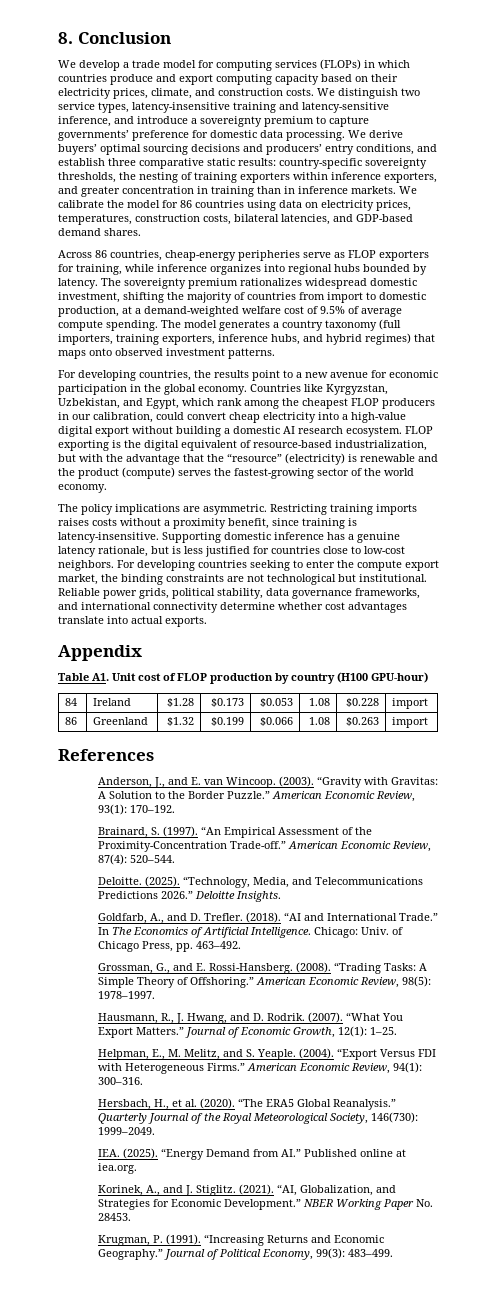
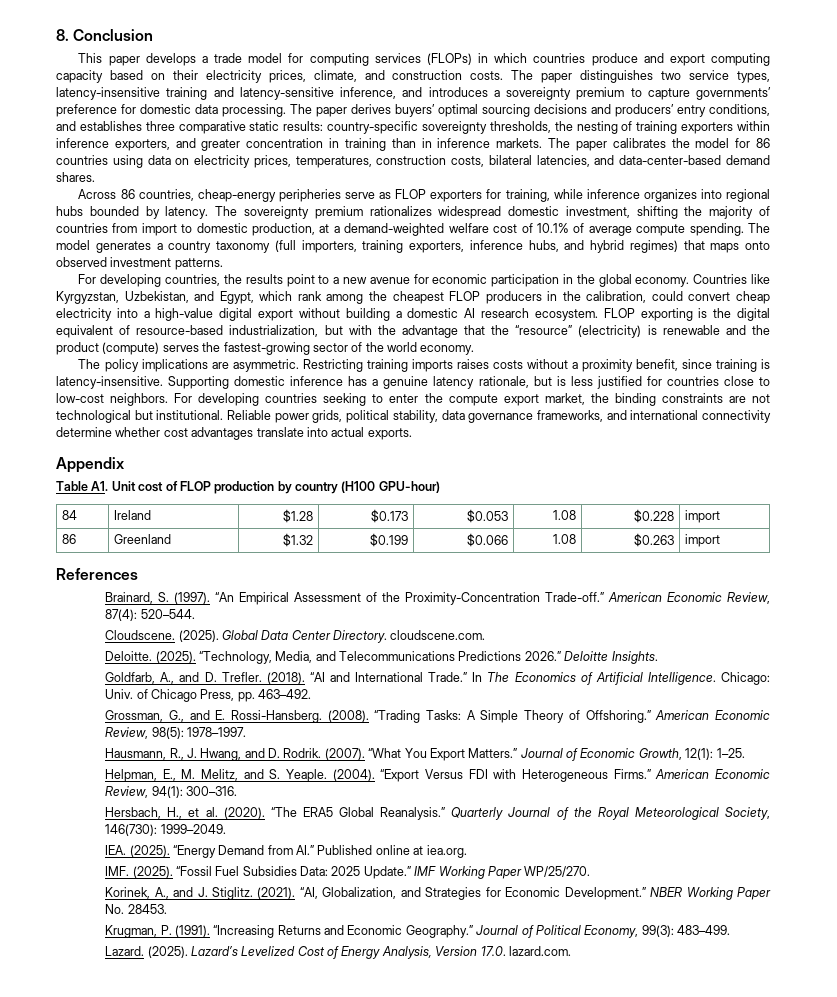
- We develop a trade model for computing services (FLOPs) in which countries produce and export computing capacity based on their electricity prices, climate, and construction costs.
+ This paper develops a trade model for computing services (FLOPs) in which countries produce and export computing capacity based on their electricity prices, climate, and construction costs.
- We distinguish two service types, latency-insensitive training and latency-sensitive inference, and introduce a sovereignty premium to capture governments’ preference for domestic data processing.
+ The paper distinguishes two service types, latency-insensitive training and latency-sensitive inference, and introduces a sovereignty premium to capture governments’ preference for domestic data processing.
- We derive buyers’ optimal sourcing decisions and producers’ entry conditions, and establish three comparative static results: country-specific sovereignty thresholds, the nesting of training exporters within inference exporters, and greater concentration in training than in inference markets.
+ The paper derives buyers’ optimal sourcing decisions and producers’ entry conditions, and establishes three comparative static results: country-specific sovereignty thresholds, the nesting of training exporters within inference exporters, and greater concentration in training than in inference markets.
- We calibrate the model for 86 countries using data on electricity prices, temperatures, construction costs, bilateral latencies, and GDP-based demand shares.
+ The paper calibrates the model for 86 countries using data on electricity prices, temperatures, construction costs, bilateral latencies, and data-center-based demand shares.
- The sovereignty premium rationalizes widespread domestic investment, shifting the majority of countries from import to domestic production, at a demand-weighted welfare cost of 9.5% of average compute spending.
+ The sovereignty premium rationalizes widespread domestic investment, shifting the majority of countries from import to domestic production, at a demand-weighted welfare cost of 10.1% of average compute spending.
- Countries like Kyrgyzstan, Uzbekistan, and Egypt, which rank among the cheapest FLOP producers in our calibration, could convert cheap electricity into a high-value digital export without building a domestic AI research ecosystem.
+ Countries like Kyrgyzstan, Uzbekistan, and Egypt, which rank among the cheapest FLOP producers in the calibration, could convert cheap electricity into a high-value digital export without building a domestic AI research ecosystem.
- Anderson, J., and E. van Wincoop. (2003). “Gravity with Gravitas: A Solution to the Border Puzzle.” American Economic Review, 93(1): 170–192.
+ Cloudscene. (2025). Global Data Center Directory. cloudscene.com.
+ IMF. (2025). “Fossil Fuel Subsidies Data: 2025 Update.” IMF Working Paper WP/25/270.
+ Lazard. (2025). Lazard’s Levelized Cost of Energy Analysis, Version 17.0. lazard.com.

